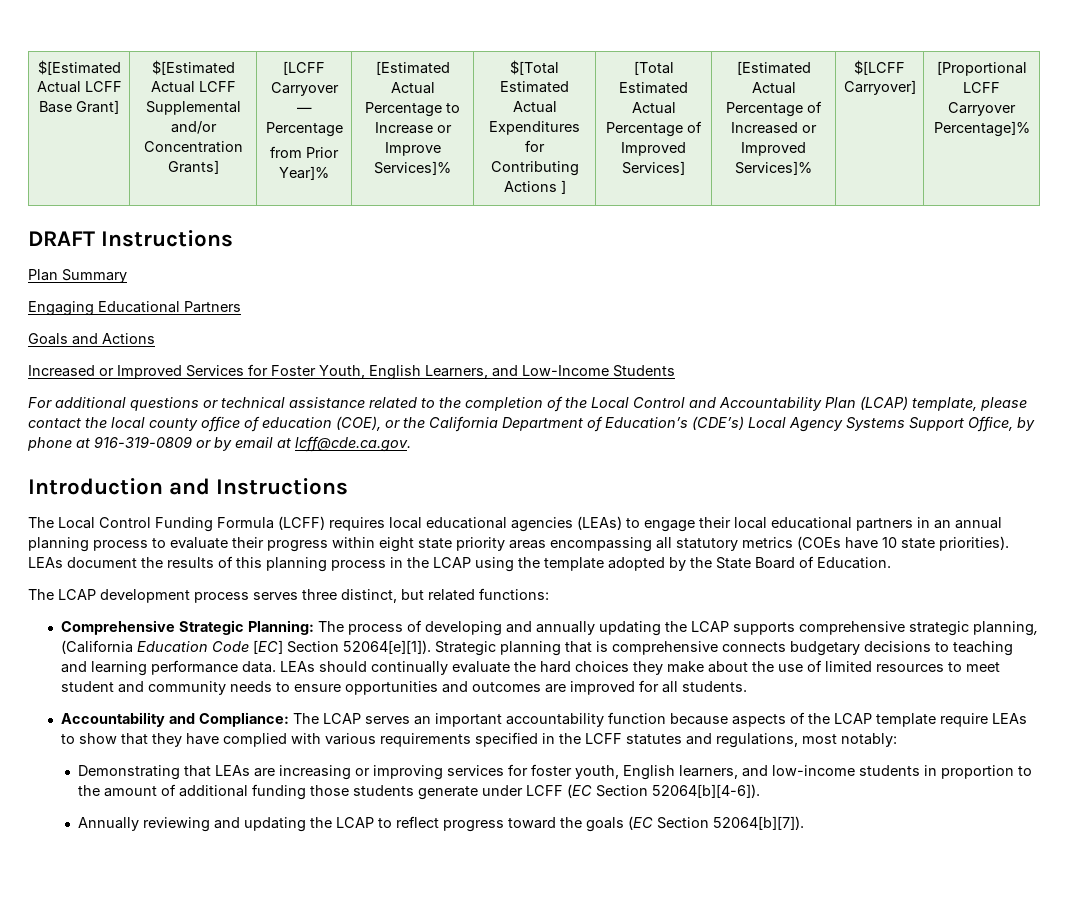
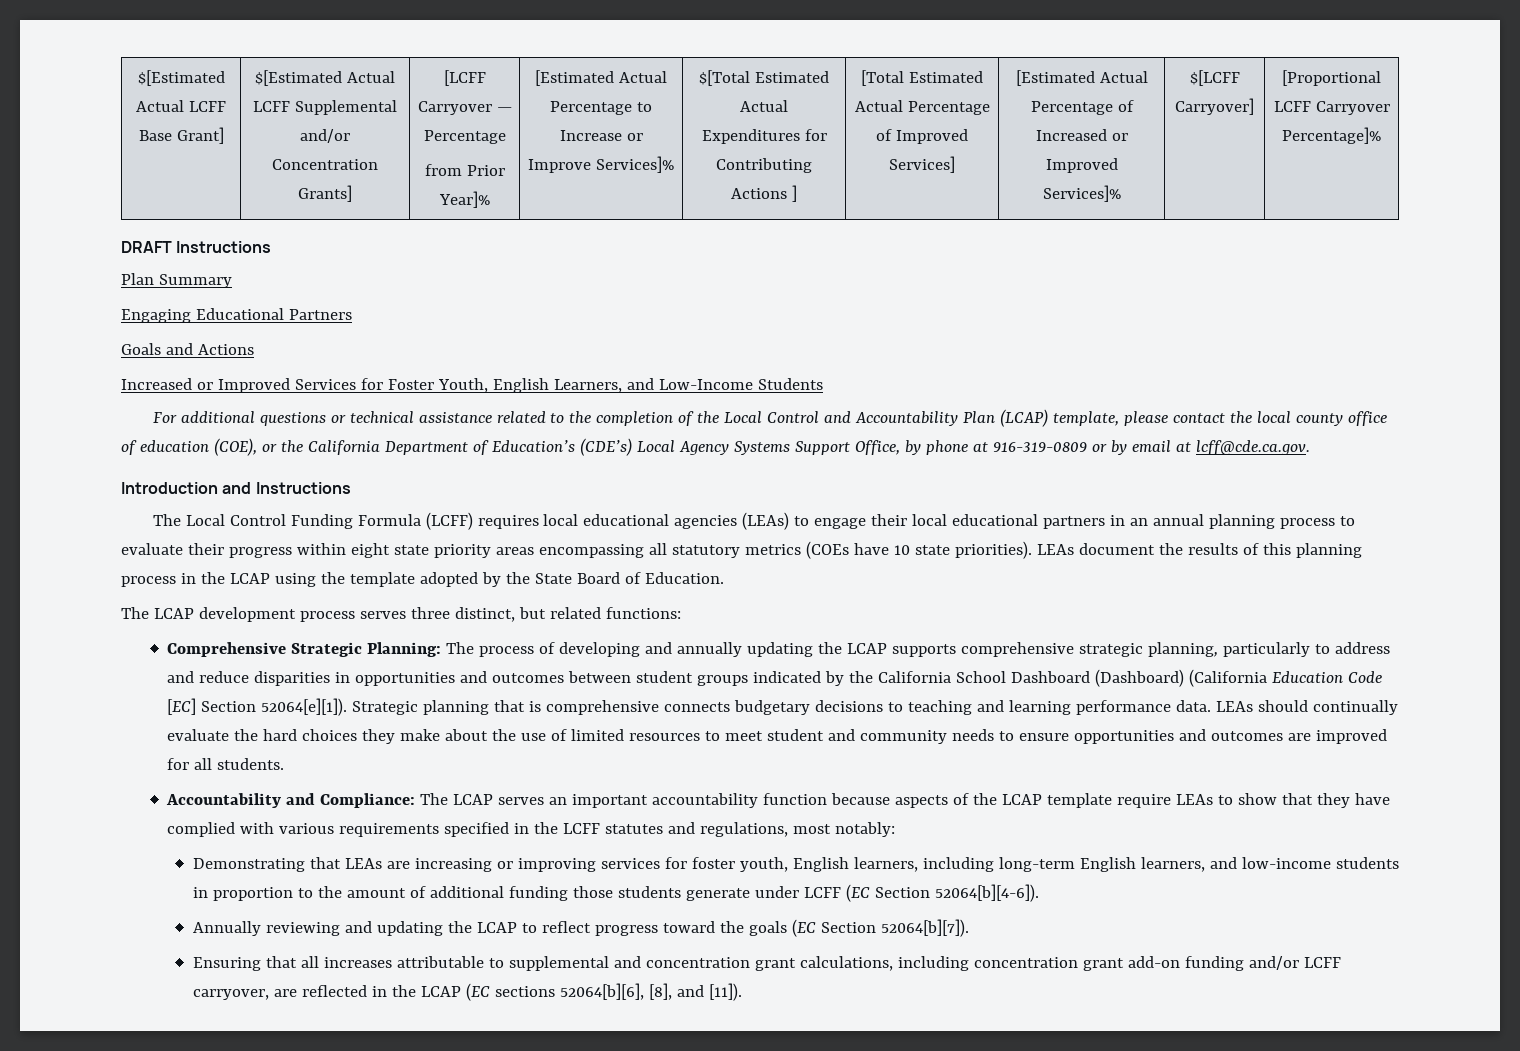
- Comprehensive Strategic Planning: The process of developing and annually updating the LCAP supports comprehensive strategic planning, (California Education Code [EC] Section 52064[e][1]).
+ Comprehensive Strategic Planning: The process of developing and annually updating the LCAP supports comprehensive strategic planning, particularly to address and reduce disparities in opportunities and outcomes between student groups indicated by the California School Dashboard (Dashboard) (California Education Code [EC] Section 52064[e][1]).
- Demonstrating that LEAs are increasing or improving services for foster youth, English learners, and low-income students in proportion to the amount of additional funding those students generate under LCFF (EC Section 52064[b][4-6]).
+ Demonstrating that LEAs are increasing or improving services for foster youth, English learners, including long-term English learners, and low-income students in proportion to the amount of additional funding those students generate under LCFF (EC Section 52064[b][4-6]).
+ Ensuring that all increases attributable to supplemental and concentration grant calculations, including concentration grant add-on funding and/or LCFF carryover, are reflected in the LCAP (EC sections 52064[b][6], [8], and [11]).

